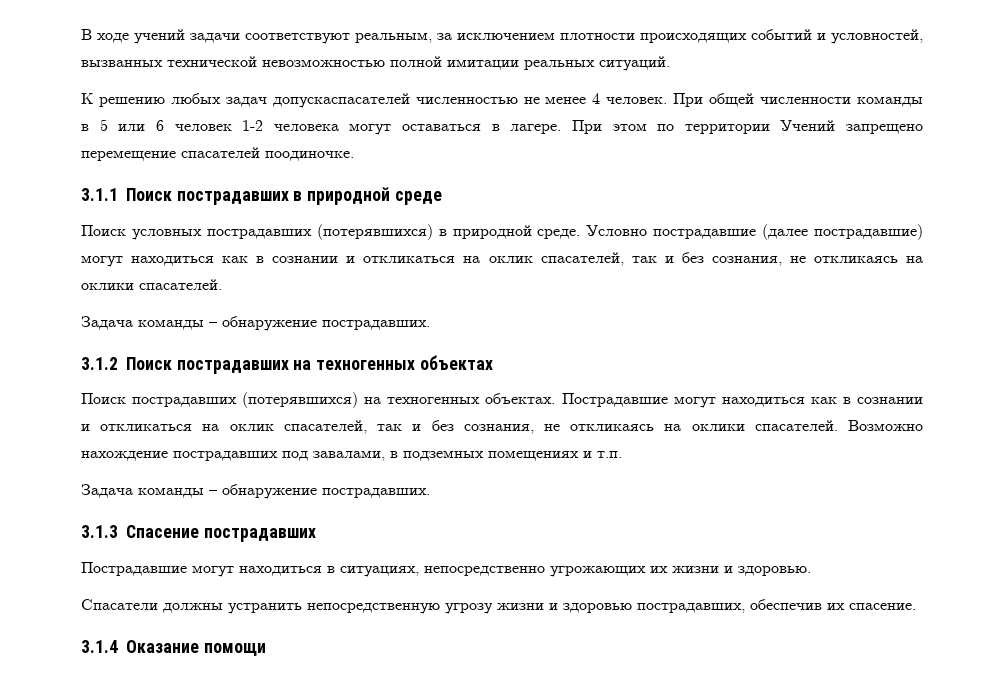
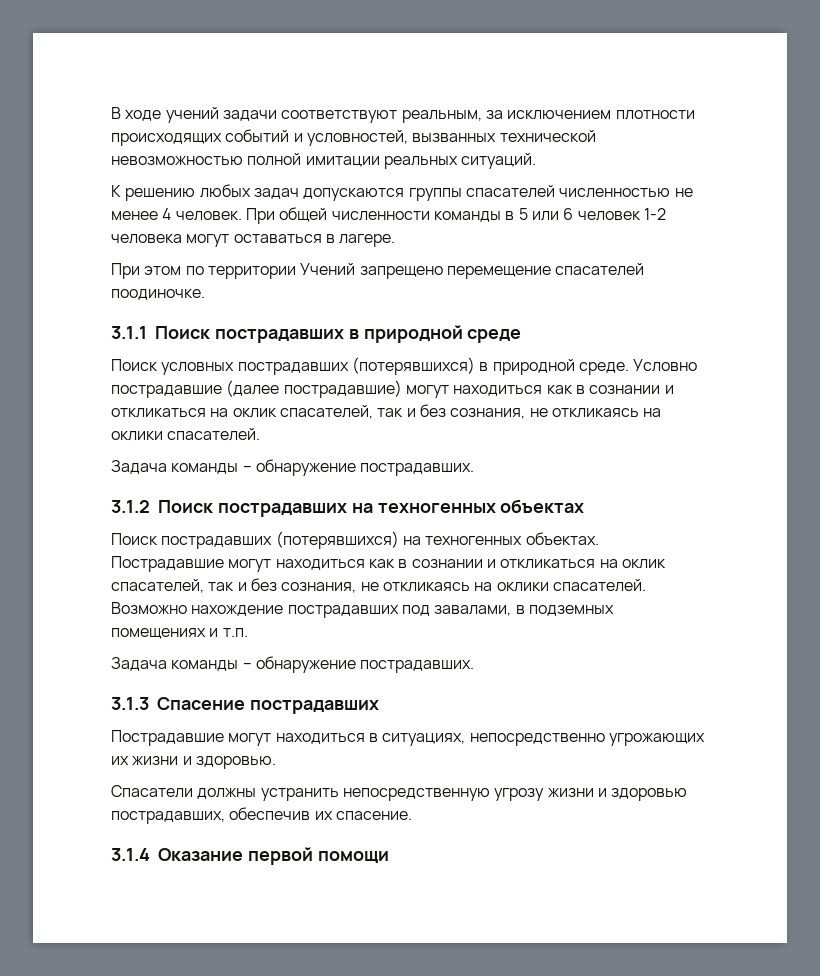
- К решению любых задач допускаспасателей численностью не менее 4 человек.
+ К решению любых задач допускаются группы спасателей численностью не менее 4 человек.
- При общей численности команды в 5 или 6 человек 1-2 человека могут оставаться в лагере. При этом по территории Учений запрещено перемещение спасателей поодиночке.
+ При общей численности команды в 5 или 6 человек 1-2 человека могут оставаться в лагере.
+ При этом по территории Учений запрещено перемещение спасателей поодиночке.
- 3.1.4 Оказание помощи
+ 3.1.4 Оказание первой помощи

